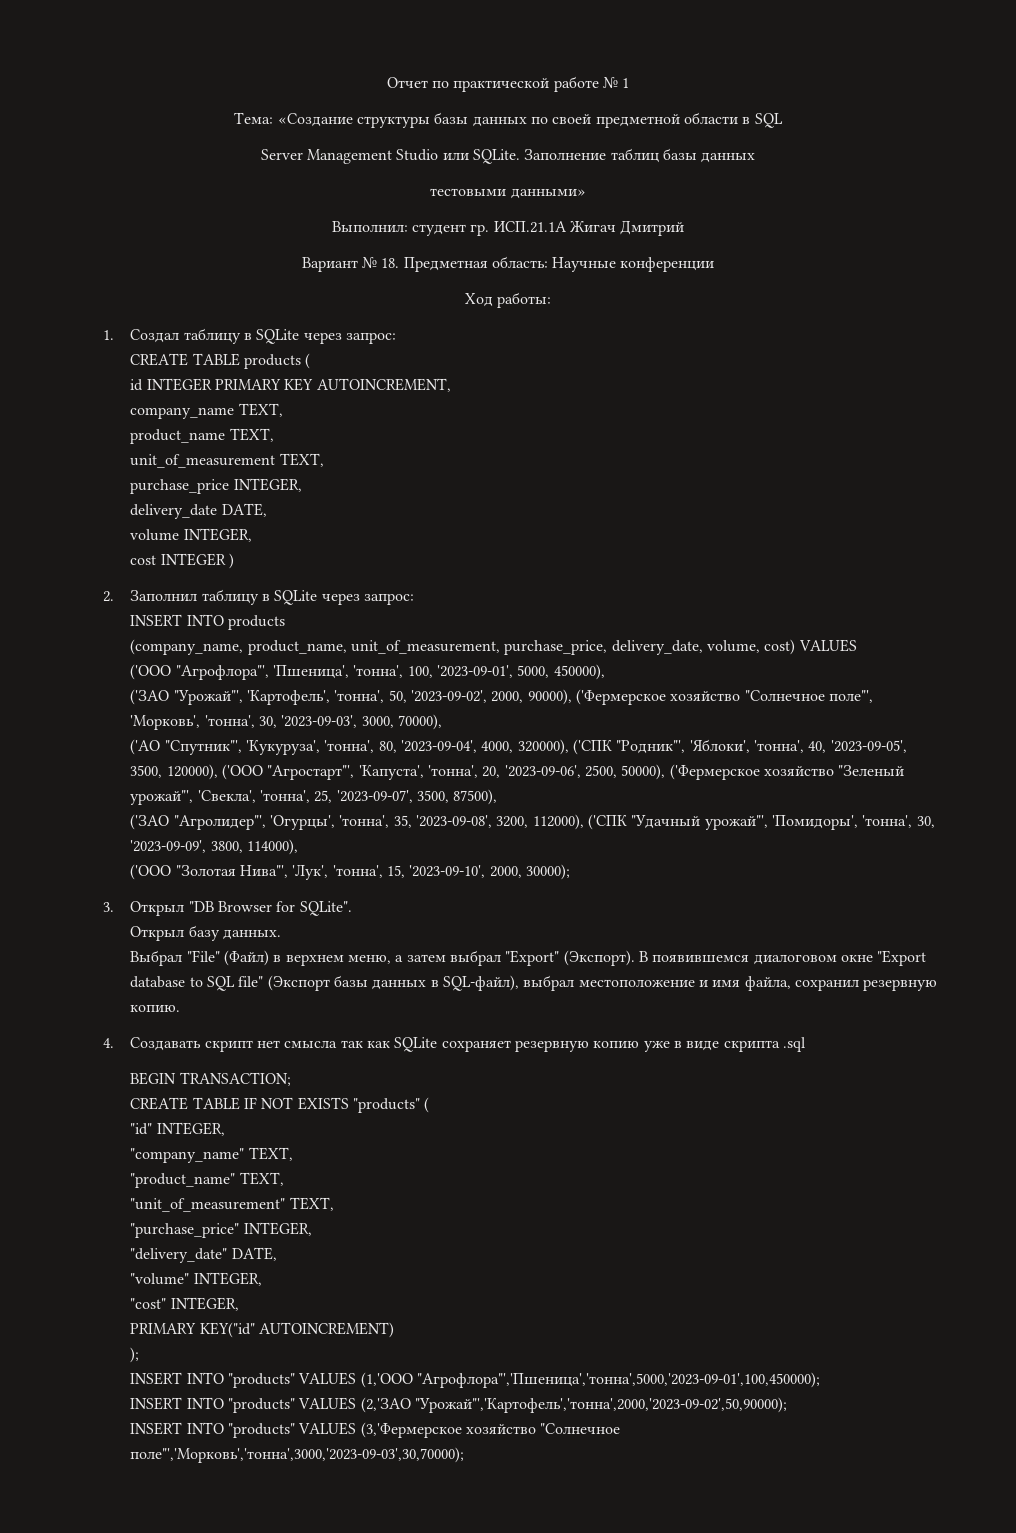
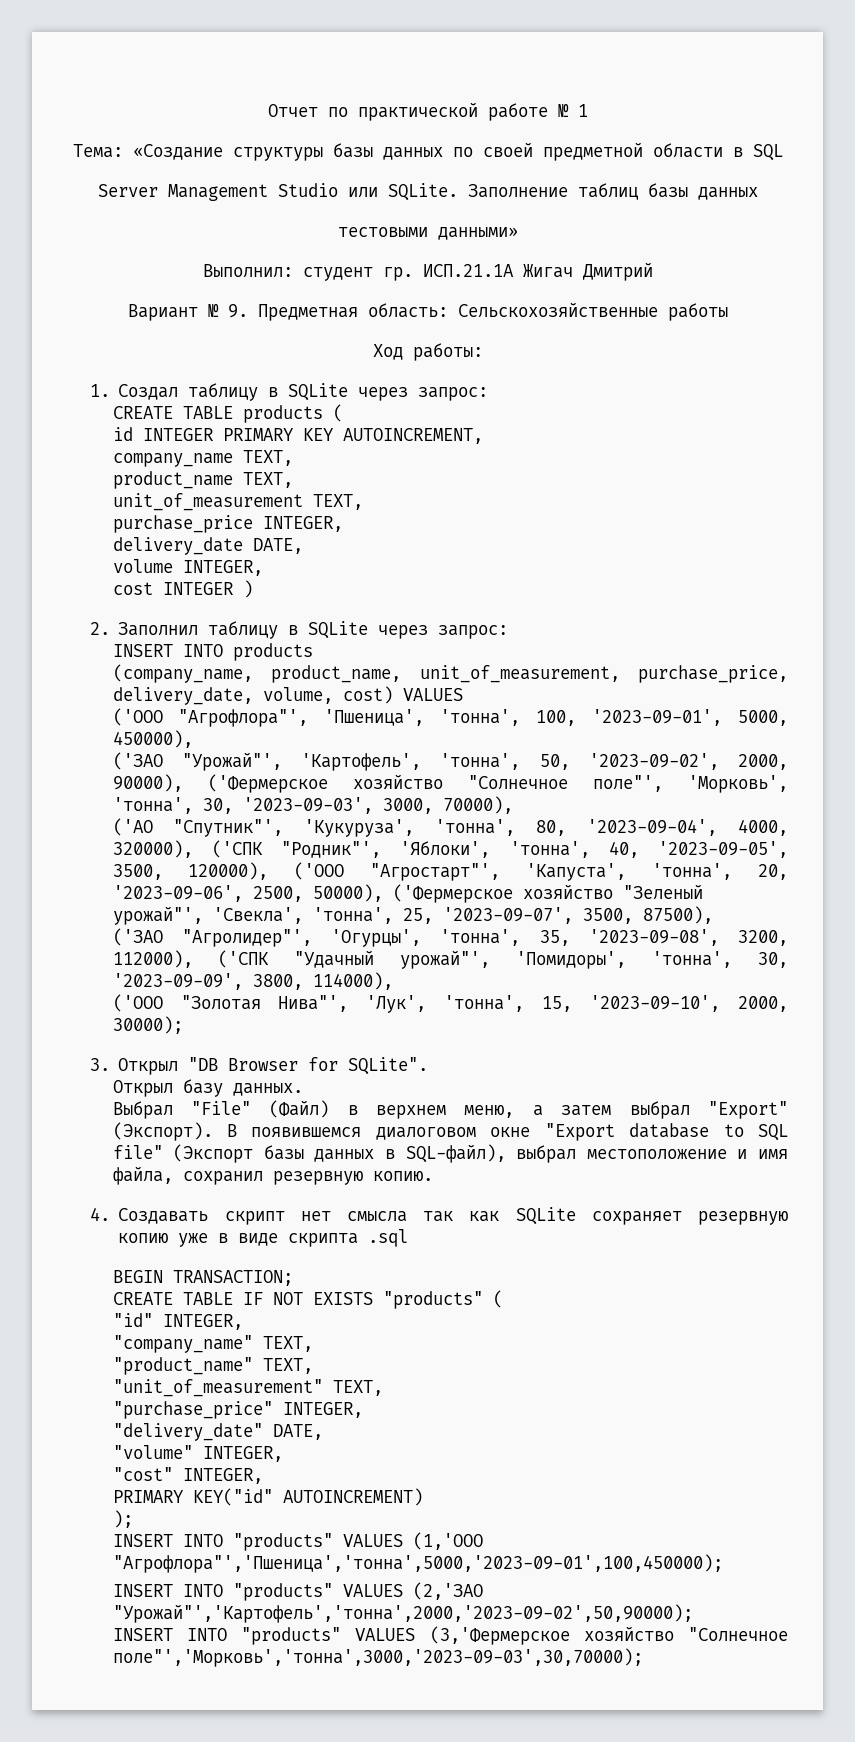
- Вариант № 18. Предметная область: Научные конференции
+ Вариант № 9. Предметная область: Сельскохозяйственные работы

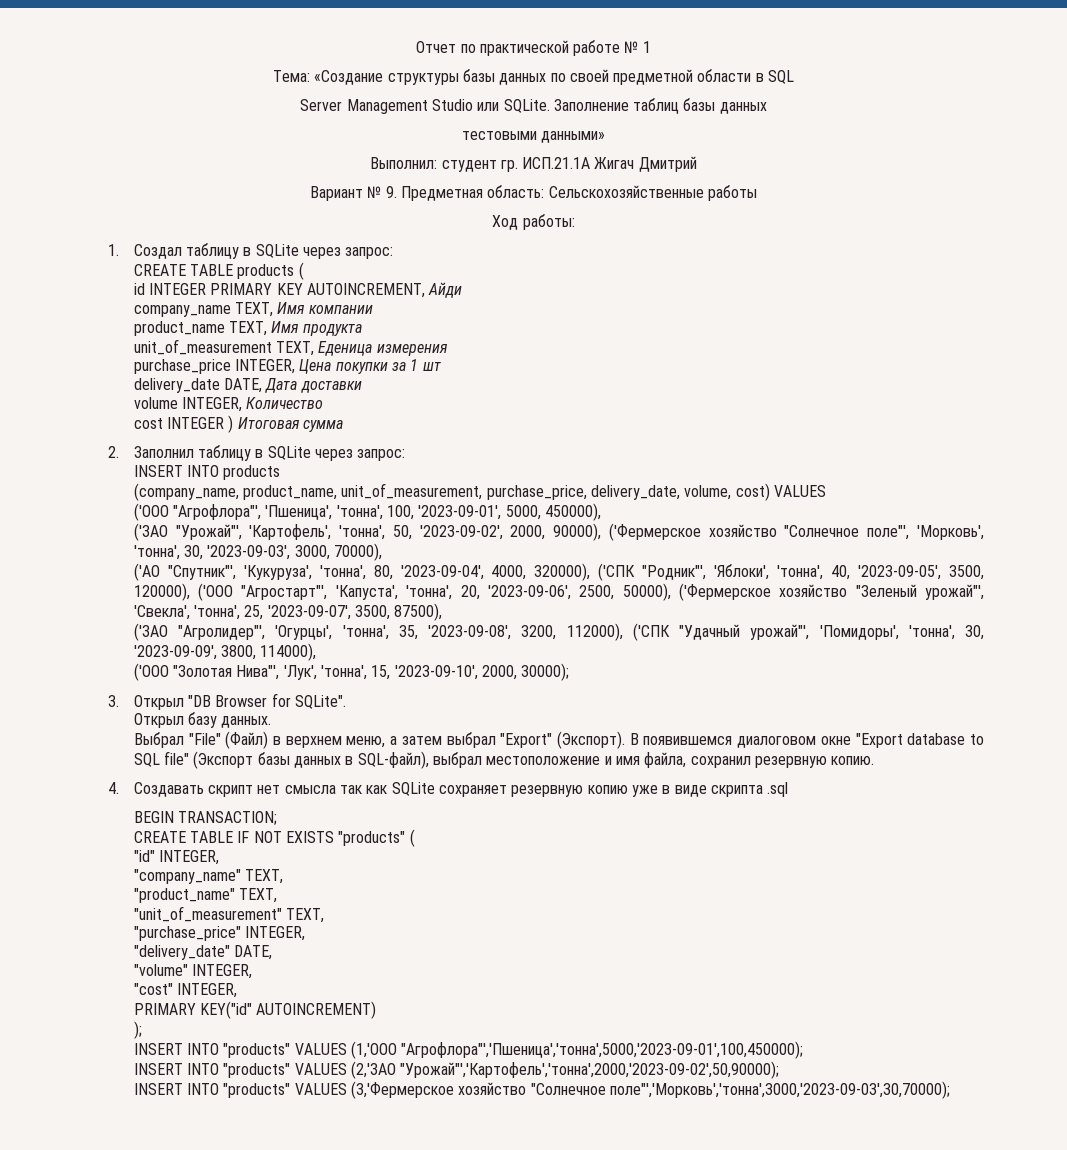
- id INTEGER PRIMARY KEY AUTOINCREMENT,
+ id INTEGER PRIMARY KEY AUTOINCREMENT, Айди
- company_name TEXT,
+ company_name TEXT, Имя компании
- product_name TEXT,
+ product_name TEXT, Имя продукта
- unit_of_measurement TEXT,
+ unit_of_measurement TEXT, Еденица измерения
- purchase_price INTEGER,
+ purchase_price INTEGER, Цена покупки за 1 шт
- delivery_date DATE,
+ delivery_date DATE, Дата доставки
- volume INTEGER,
+ volume INTEGER, Количество
- cost INTEGER )
+ cost INTEGER ) Итоговая сумма

